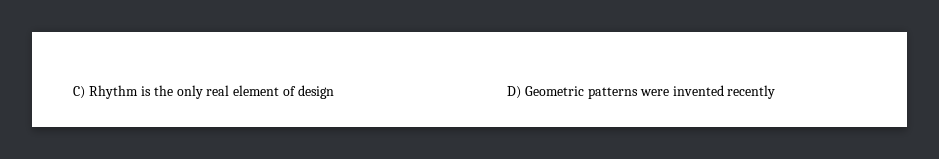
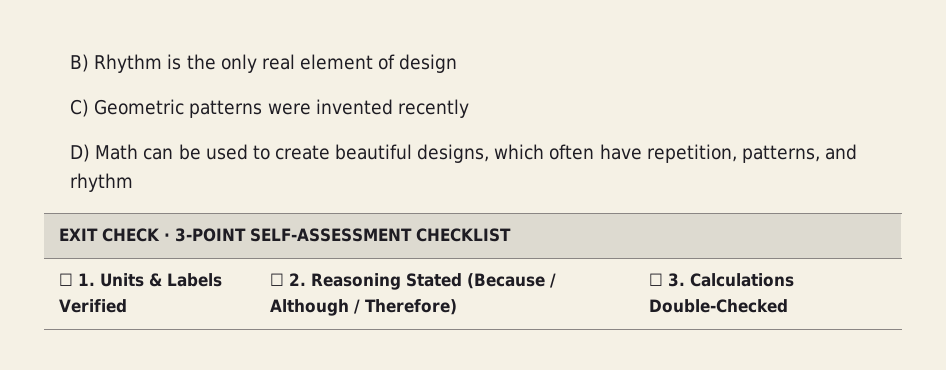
- C) Rhythm is the only real element of design
+ B) Rhythm is the only real element of design
- D) Geometric patterns were invented recently
+ C) Geometric patterns were invented recently
+ D) Math can be used to create beautiful designs, which often have repetition, patterns, and rhythm
+ EXIT CHECK · 3-POINT SELF-ASSESSMENT CHECKLIST
+ ☐ 1. Units & Labels Verified | ☐ 2. Reasoning Stated (Because / Although / Therefore) | ☐ 3. Calculations Double-Checked

